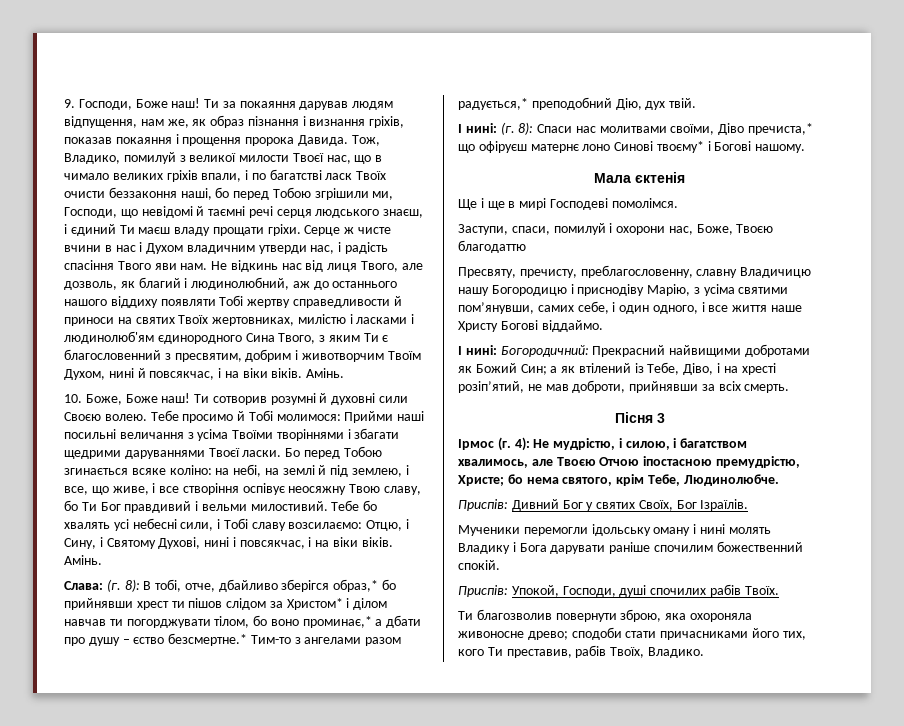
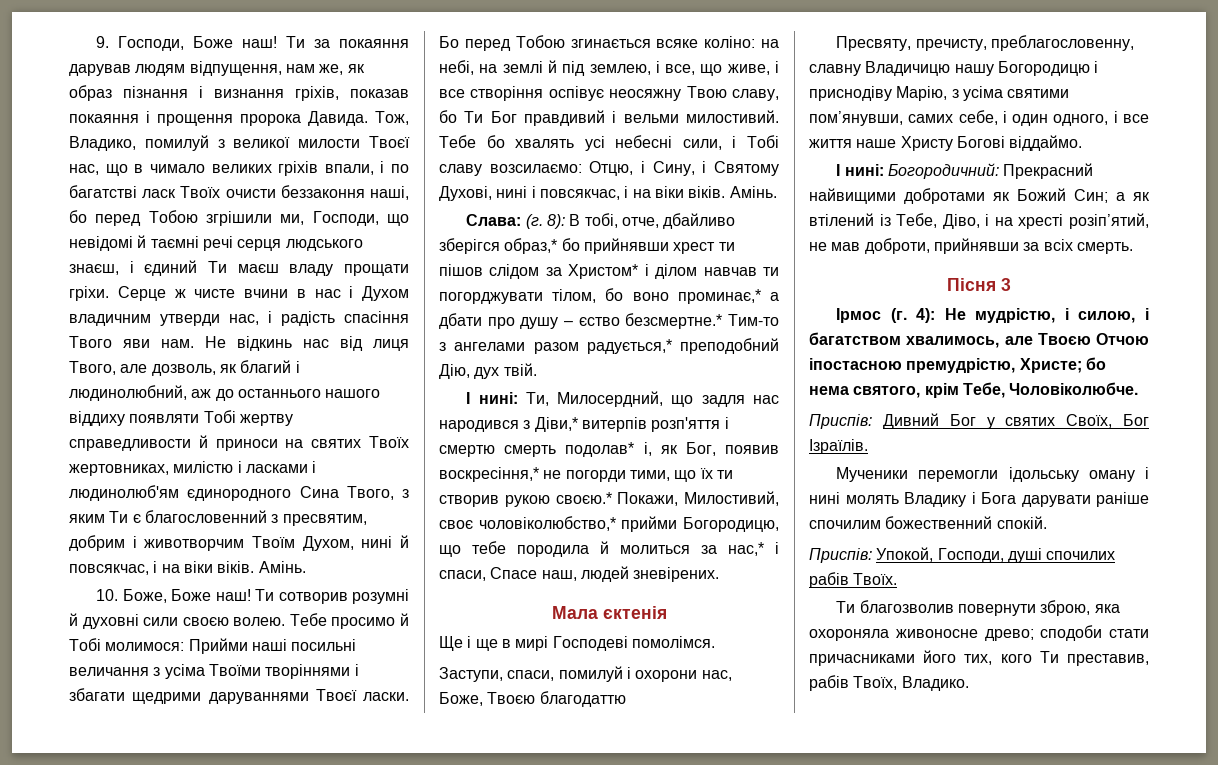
- Ти сотворив розумні й духовні сили Своєю волею.
+ Ти сотворив розумні й духовні сили своєю волею.
- І нині: (г. 8): Спаси нас молитвами своїми, Діво пречиста,* що офіруєш матернє лоно Синові твоєму* і Богові нашому.
+ І нині: Ти, Милосердний, що задля нас народився з Діви,* витерпів розп'яття і смертю смерть подолав* і, як Бог, появив воскресіння,* не погорди тими, що їх ти створив рукою своєю.* Покажи, Милостивий, своє чоловіколюбство,* прийми Богородицю, що тебе породила й молиться за нас,* і спаси, Спасе наш, людей зневірених.
- Ірмос (г. 4): Не мудрістю, і силою, і багатством хвалимось, але Твоєю Отчою іпостасною премудрістю, Христе; бо нема святого, крім Тебе, Людинолюбче.
+ Ірмос (г. 4): Не мудрістю, і силою, і багатством хвалимось, але Твоєю Отчою іпостасною премудрістю, Христе; бо нема святого, крім Тебе, Чоловіколюбче.

